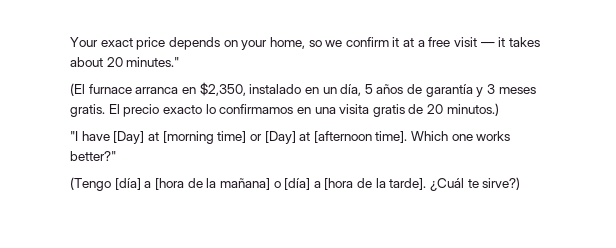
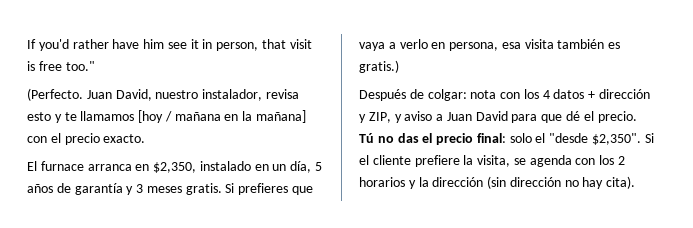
- Your exact price depends on your home, so we confirm it at a free visit — it takes about 20 minutes."
- (El furnace arranca en $2,350, instalado en un día, 5 años de garantía y 3 meses gratis.
+ If you'd rather have him see it in person, that visit is free too."
+ (Perfecto. Juan David, nuestro instalador, revisa esto y te llamamos [hoy / mañana en la mañana] con el precio exacto.
+ El furnace arranca en $2,350, instalado en un día, 5 años de garantía y 3 meses gratis.
- El precio exacto lo confirmamos en una visita gratis de 20 minutos.)
- "I have [Day] at [morning time] or [Day] at [afternoon time]. Which one works better?"
- (Tengo [día] a [hora de la mañana] o [día] a [hora de la tarde]. ¿Cuál te sirve?)
+ Si prefieres que vaya a verlo en persona, esa visita también es gratis.)
+ Después de colgar: nota con los 4 datos + dirección y ZIP, y aviso a Juan David para que dé el precio. Tú no das el precio final: solo el "desde $2,350". Si el cliente prefiere la visita, se agenda con los 2 horarios y la dirección (sin dirección no hay cita).

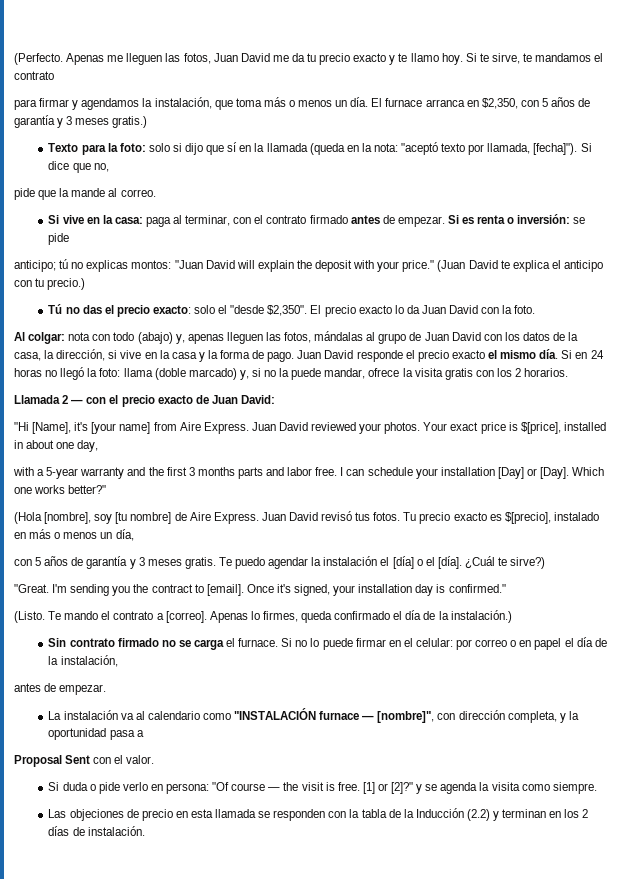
- If you'd rather have him see it in person, that visit is free too."
- (Perfecto. Juan David, nuestro instalador, revisa esto y te llamamos [hoy / mañana en la mañana] con el precio exacto.
- El furnace arranca en $2,350, instalado en un día, 5 años de garantía y 3 meses gratis.
+ (Perfecto. Apenas me lleguen las fotos, Juan David me da tu precio exacto y te llamo hoy. Si te sirve, te mandamos el contrato
+ para firmar y agendamos la instalación, que toma más o menos un día. El furnace arranca en $2,350, con 5 años de garantía y 3 meses gratis.)
+ Texto para la foto: solo si dijo que sí en la llamada (queda en la nota: "aceptó texto por llamada, [fecha]"). Si dice que no,
+ pide que la mande al correo.
+ Si vive en la casa: paga al terminar, con el contrato firmado antes de empezar. Si es renta o inversión: se pide
+ anticipo; tú no explicas montos: "Juan David will explain the deposit with your price." (Juan David te explica el anticipo con tu precio.)
+ Tú no das el precio exacto: solo el "desde $2,350". El precio exacto lo da Juan David con la foto.
+ Al colgar: nota con todo (abajo) y, apenas lleguen las fotos, mándalas al grupo de Juan David con los datos de la casa, la dirección, si vive en la casa y la forma de pago. Juan David responde el precio exacto el mismo día. Si en 24 horas no llegó la foto: llama (doble marcado) y, si no la puede mandar, ofrece la visita gratis con los 2 horarios.
+ Llamada 2 — con el precio exacto de Juan David:
+ "Hi [Name], it's [your name] from Aire Express. Juan David reviewed your photos. Your exact price is $[price], installed in about one day,
+ with a 5-year warranty and the first 3 months parts and labor free. I can schedule your installation [Day] or [Day]. Which one works better?"
+ (Hola [nombre], soy [tu nombre] de Aire Express. Juan David revisó tus fotos. Tu precio exacto es $[precio], instalado en más o menos un día,
+ con 5 años de garantía y 3 meses gratis.
- Si prefieres que vaya a verlo en persona, esa visita también es gratis.)
- Después de colgar: nota con los 4 datos + dirección y ZIP, y aviso a Juan David para que dé el precio. Tú no das el precio final: solo el "desde $2,350". Si el cliente prefiere la visita, se agenda con los 2 horarios y la dirección (sin dirección no hay cita).
+ Te puedo agendar la instalación el [día] o el [día]. ¿Cuál te sirve?)
+ "Great. I'm sending you the contract to [email]. Once it's signed, your installation day is confirmed."
+ (Listo. Te mando el contrato a [correo]. Apenas lo firmes, queda confirmado el día de la instalación.)
+ Sin contrato firmado no se carga el furnace. Si no lo puede firmar en el celular: por correo o en papel el día de la instalación,
+ antes de empezar.
+ La instalación va al calendario como "INSTALACIÓN furnace — [nombre]", con dirección completa, y la oportunidad pasa a
+ Proposal Sent con el valor.
+ Si duda o pide verlo en persona: "Of course — the visit is free. [1] or [2]?" y se agenda la visita como siempre.
+ Las objeciones de precio en esta llamada se responden con la tabla de la Inducción (2.2) y terminan en los 2 días de instalación.

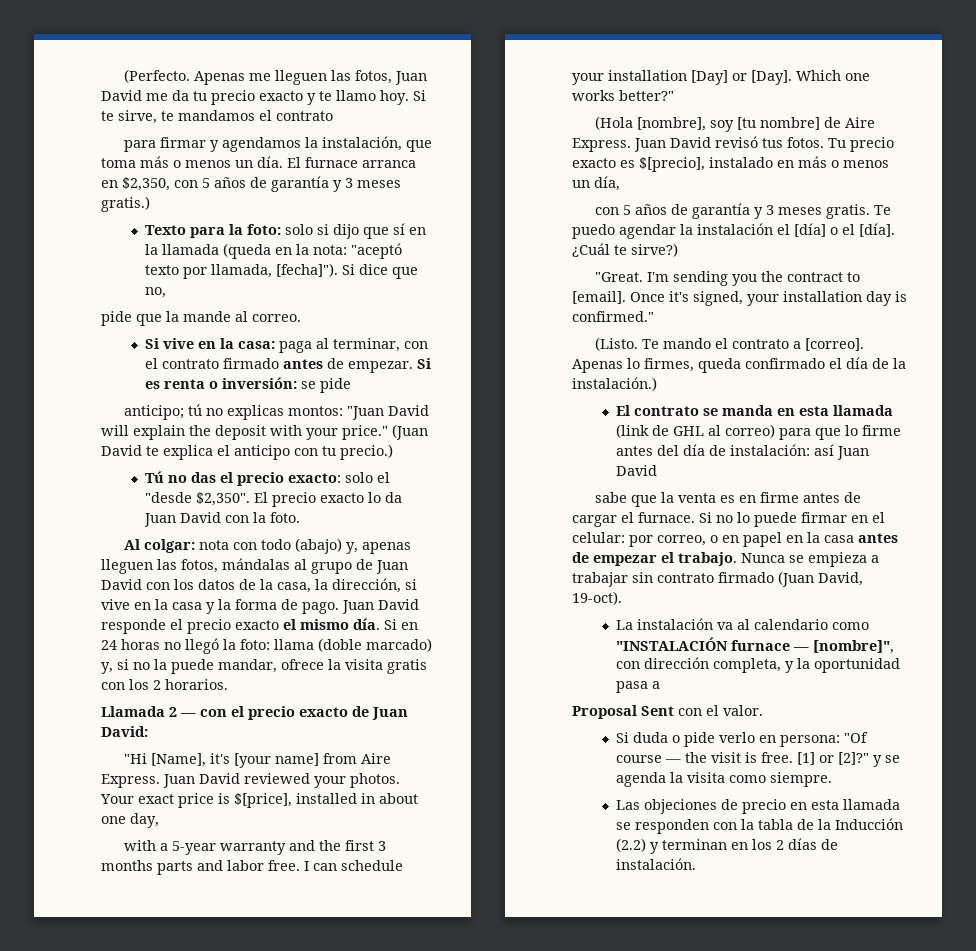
- Sin contrato firmado no se carga el furnace.
+ El contrato se manda en esta llamada (link de GHL al correo) para que lo firme antes del día de instalación: así Juan David
+ sabe que la venta es en firme antes de cargar el furnace.
- Si no lo puede firmar en el celular: por correo o en papel el día de la instalación,
- antes de empezar.
+ Si no lo puede firmar en el celular: por correo, o en papel en la casa antes de empezar el trabajo. Nunca se empieza a trabajar sin contrato firmado (Juan David, 19-oct).

